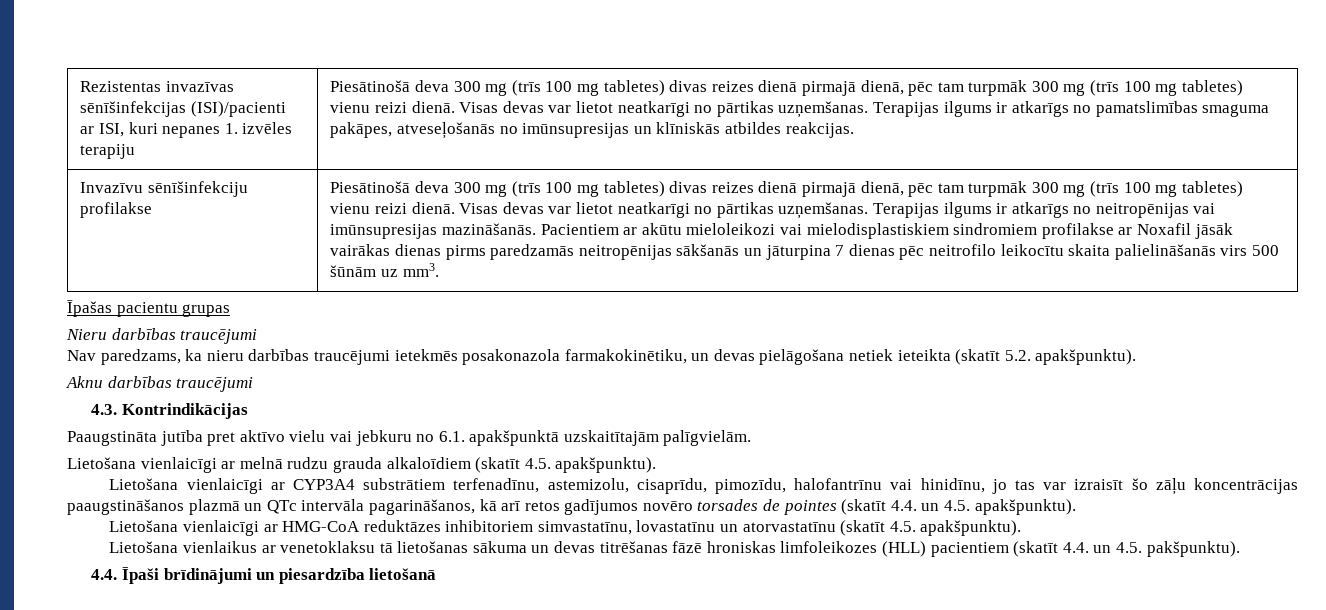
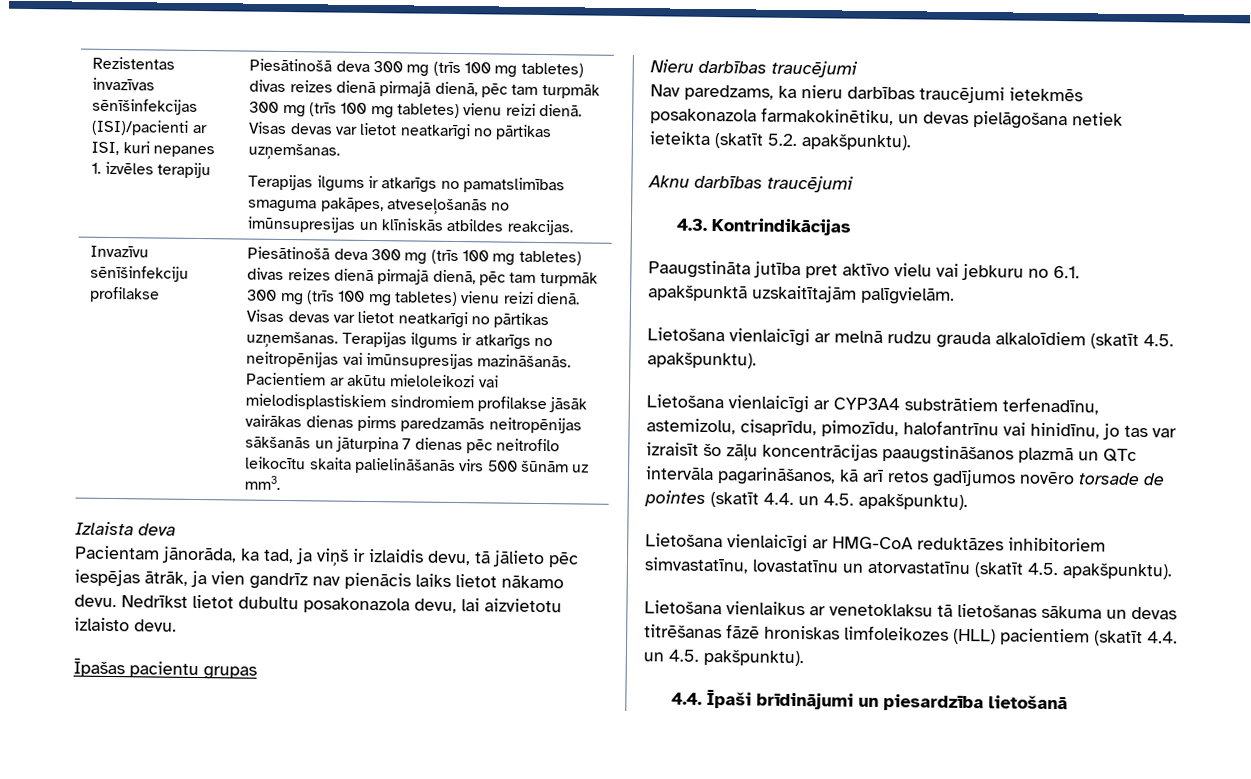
- Rezistentas invazīvas sēnīšinfekcijas (ISI)/pacienti ar ISI, kuri nepanes 1. izvēles terapiju | Piesātinošā deva 300 mg (trīs 100 mg tabletes) divas reizes dienā pirmajā dienā, pēc tam turpmāk 300 mg (trīs 100 mg tabletes) vienu reizi dienā. Visas devas var lietot neatkarīgi no pārtikas uzņemšanas. Terapijas ilgums ir atkarīgs no pamatslimības smaguma pakāpes, atveseļošanās no imūnsupresijas un klīniskās atbildes reakcijas.
+ Rezistentas invazīvas sēnīšinfekcijas (ISI)/pacienti ar ISI, kuri nepanes 1. izvēles terapiju | Piesātinošā deva 300 mg (trīs 100 mg tabletes) divas reizes dienā pirmajā dienā, pēc tam turpmāk 300 mg (trīs 100 mg tabletes) vienu reizi dienā. Visas devas var lietot neatkarīgi no pārtikas uzņemšanas.
+ Terapijas ilgums ir atkarīgs no pamatslimības smaguma pakāpes, atveseļošanās no imūnsupresijas un klīniskās atbildes reakcijas.
- Pacientiem ar akūtu mieloleikozi vai mielodisplastiskiem sindromiem profilakse ar Noxafil jāsāk vairākas dienas pirms paredzamās neitropēnijas sākšanās un jāturpina 7 dienas pēc neitrofilo leikocītu skaita palielināšanās virs 500 šūnām uz mm3.
+ Pacientiem ar akūtu mieloleikozi vai mielodisplastiskiem sindromiem profilakse jāsāk vairākas dienas pirms paredzamās neitropēnijas sākšanās un jāturpina 7 dienas pēc neitrofilo leikocītu skaita palielināšanās virs 500 šūnām uz mm3.
+ Izlaista deva
+ Pacientam jānorāda, ka tad, ja viņš ir izlaidis devu, tā jālieto pēc iespējas ātrāk, ja vien gandrīz nav pienācis laiks lietot nākamo devu. Nedrīkst lietot dubultu posakonazola devu, lai aizvietotu izlaisto devu.
- Lietošana vienlaicīgi ar CYP3A4 substrātiem terfenadīnu, astemizolu, cisaprīdu, pimozīdu, halofantrīnu vai hinidīnu, jo tas var izraisīt šo zāļu koncentrācijas paaugstināšanos plazmā un QTc intervāla pagarināšanos, kā arī retos gadījumos novēro torsades de pointes (skatīt 4.4. un 4.5. apakšpunktu).
+ Lietošana vienlaicīgi ar CYP3A4 substrātiem terfenadīnu, astemizolu, cisaprīdu, pimozīdu, halofantrīnu vai hinidīnu, jo tas var izraisīt šo zāļu koncentrācijas paaugstināšanos plazmā un QTc intervāla pagarināšanos, kā arī retos gadījumos novēro torsade de pointes (skatīt 4.4. un 4.5. apakšpunktu).

